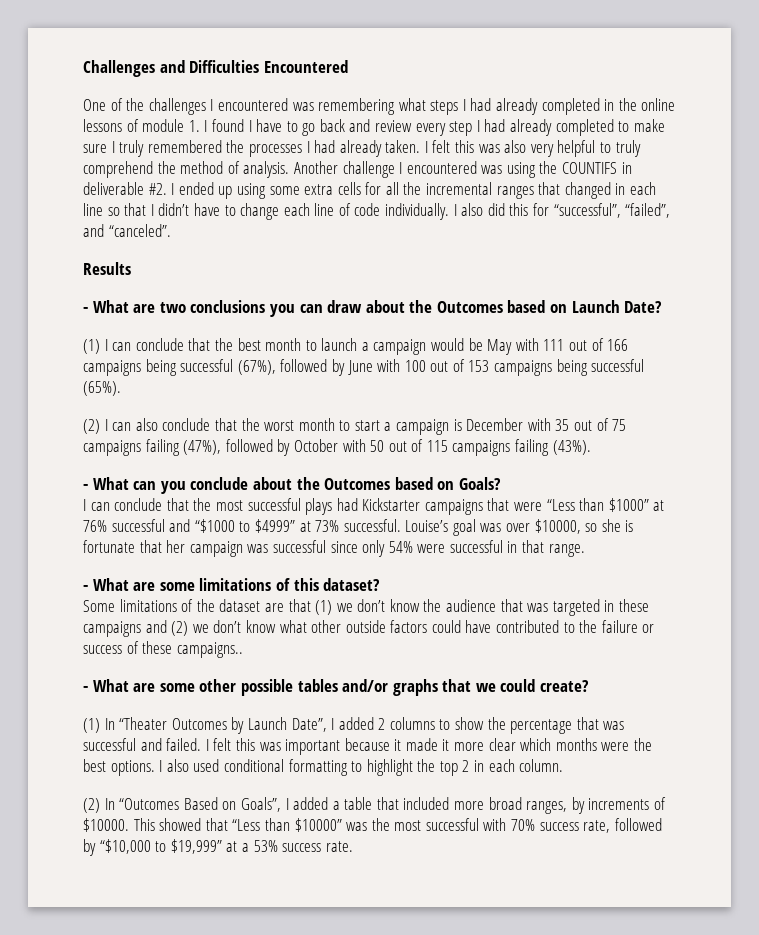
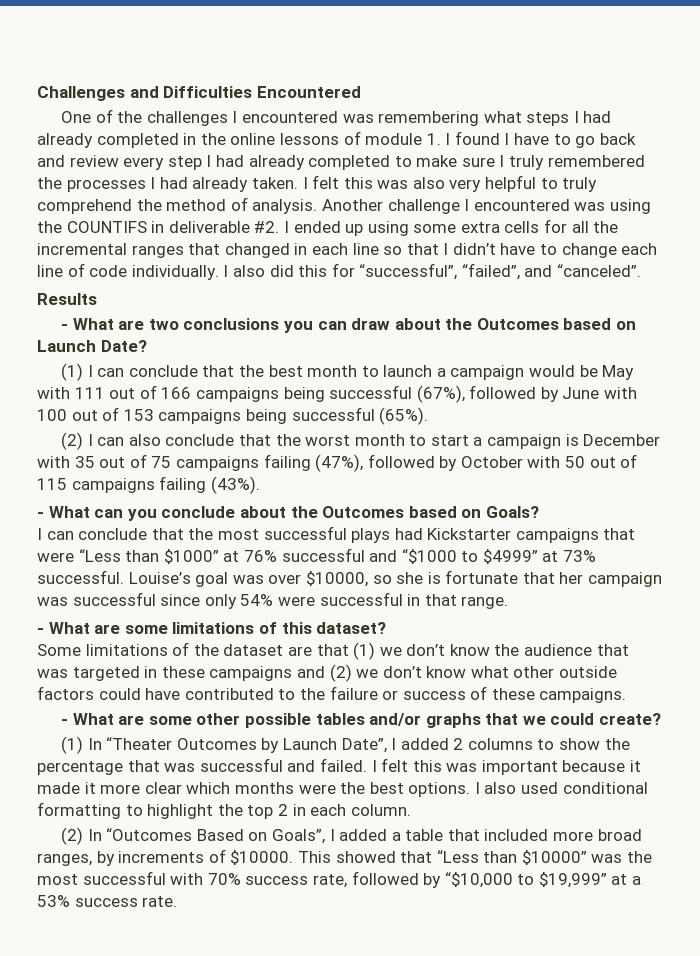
- Some limitations of the dataset are that (1) we don’t know the audience that was targeted in these campaigns and (2) we don’t know what other outside factors could have contributed to the failure or success of these campaigns..
+ Some limitations of the dataset are that (1) we don’t know the audience that was targeted in these campaigns and (2) we don’t know what other outside factors could have contributed to the failure or success of these campaigns.

